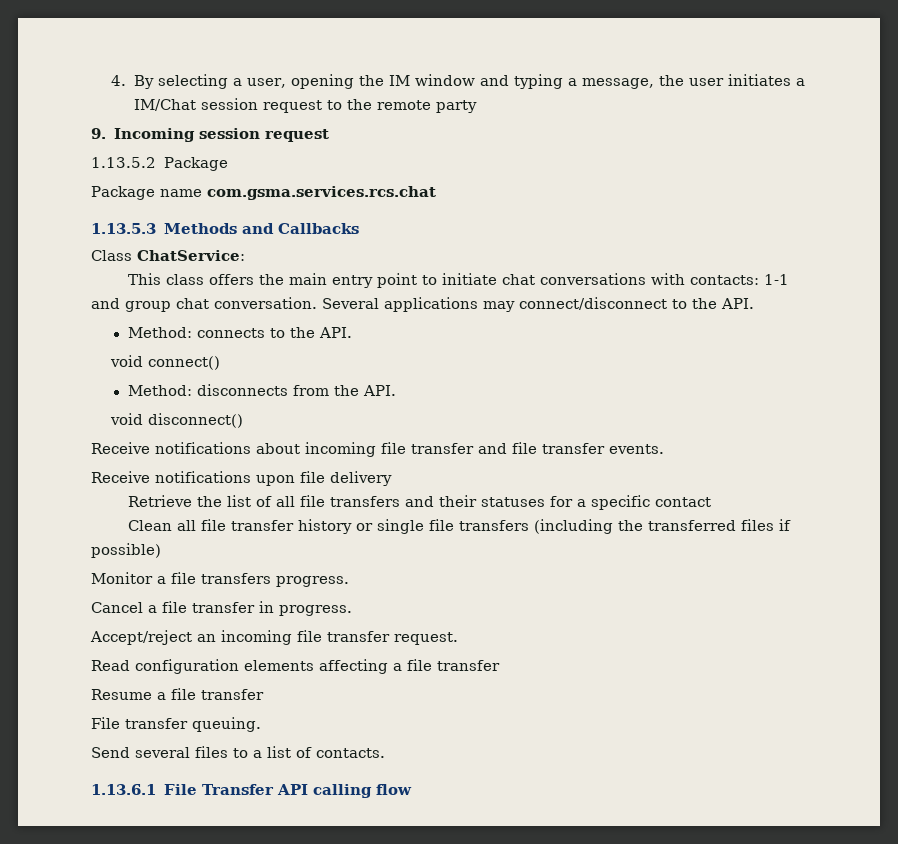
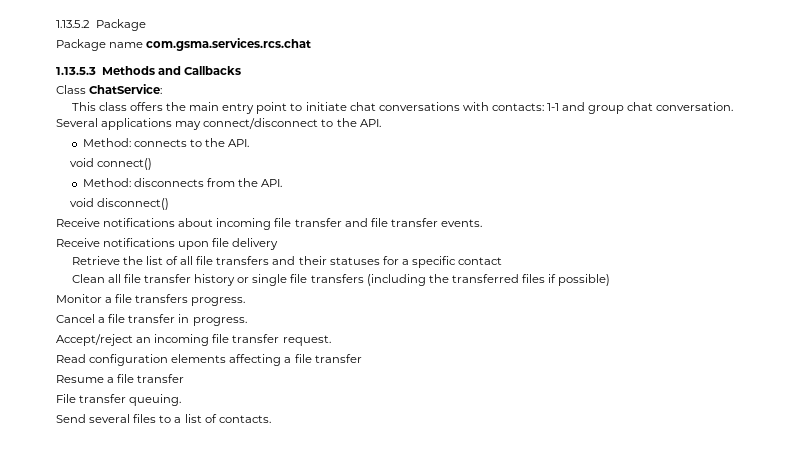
- 4. By selecting a user, opening the IM window and typing a message, the user initiates a IM/Chat session request to the remote party
- 9. Incoming session request
- 1.13.6.1 File Transfer API calling flow

